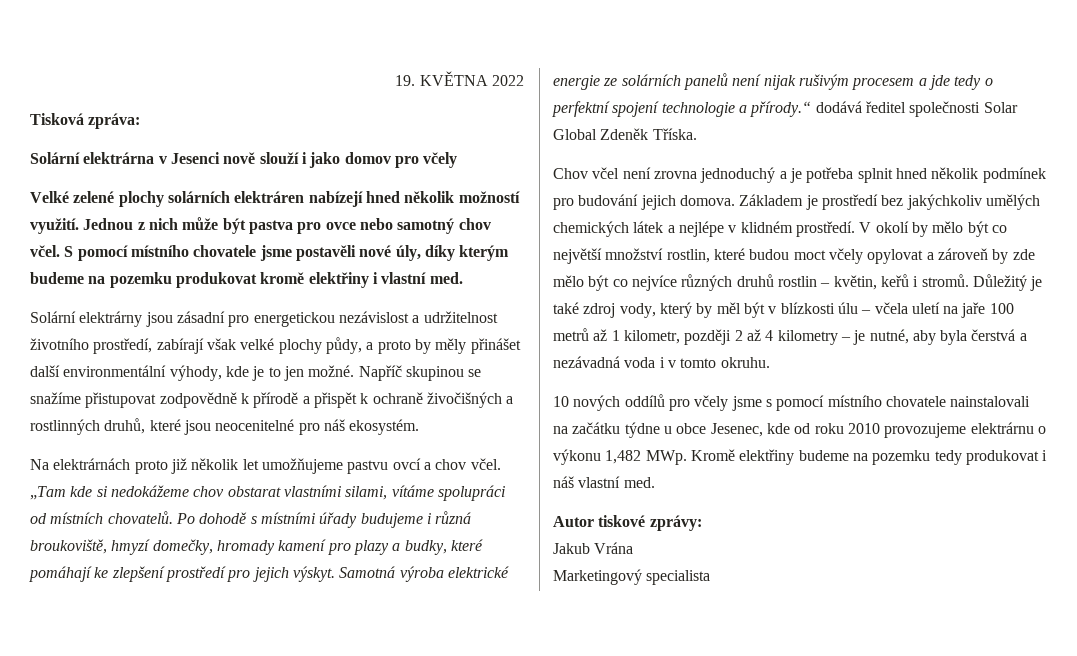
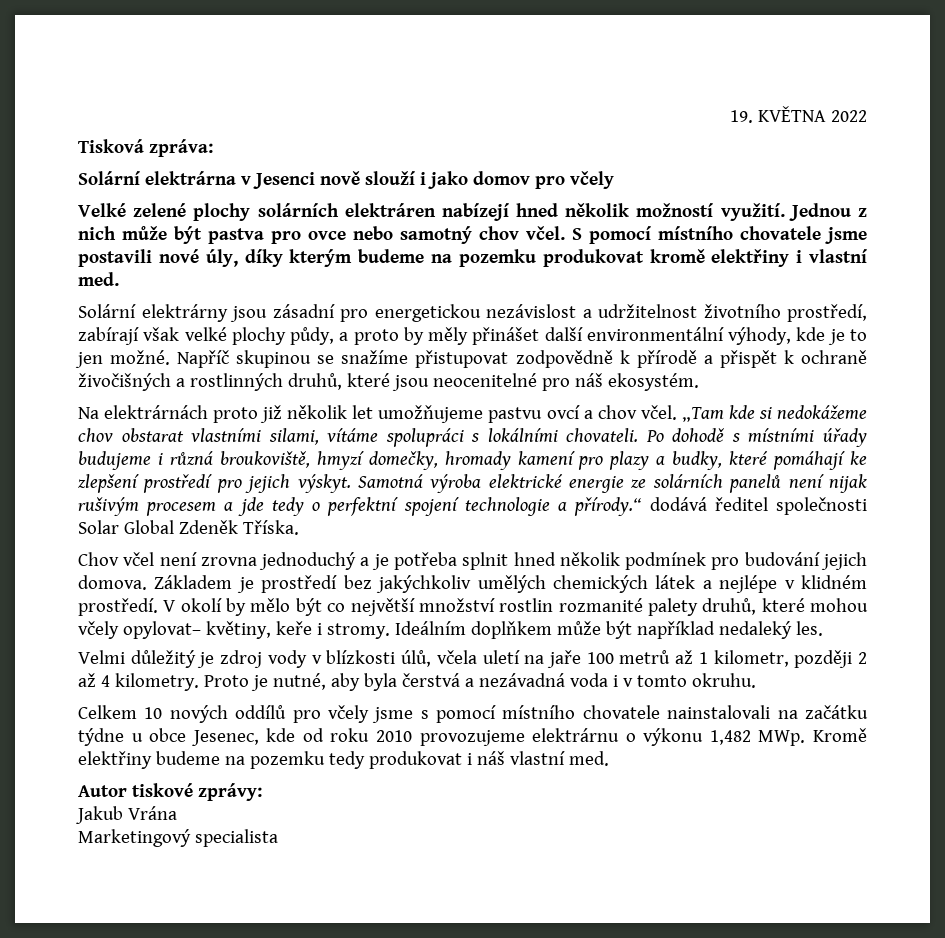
- S pomocí místního chovatele jsme postavěli nové úly, díky kterým budeme na pozemku produkovat kromě elektřiny i vlastní med.
+ S pomocí místního chovatele jsme postavili nové úly, díky kterým budeme na pozemku produkovat kromě elektřiny i vlastní med.
- „Tam kde si nedokážeme chov obstarat vlastními silami, vítáme spolupráci od místních chovatelů.
+ „Tam kde si nedokážeme chov obstarat vlastními silami, vítáme spolupráci s lokálními chovateli.
- V okolí by mělo být co největší množství rostlin, které budou moct včely opylovat a zároveň by zde mělo být co nejvíce různých druhů rostlin – květin, keřů i stromů. Důležitý je také zdroj vody, který by měl být v blízkosti úlu – včela uletí na jaře 100 metrů až 1 kilometr, později 2 až 4 kilometry – je nutné, aby byla čerstvá a nezávadná voda i v tomto okruhu.
+ V okolí by mělo být co největší množství rostlin rozmanité palety druhů, které mohou včely opylovat– květiny, keře i stromy. Ideálním doplňkem může být například nedaleký les.
+ Velmi důležitý je zdroj vody v blízkosti úlů, včela uletí na jaře 100 metrů až 1 kilometr, později 2 až 4 kilometry. Proto je nutné, aby byla čerstvá a nezávadná voda i v tomto okruhu.
- 10 nových oddílů pro včely jsme s pomocí místního chovatele nainstalovali na začátku týdne u obce Jesenec, kde od roku 2010 provozujeme elektrárnu o výkonu 1,482 MWp. Kromě elektřiny budeme na pozemku tedy produkovat i náš vlastní med.
+ Celkem 10 nových oddílů pro včely jsme s pomocí místního chovatele nainstalovali na začátku týdne u obce Jesenec, kde od roku 2010 provozujeme elektrárnu o výkonu 1,482 MWp. Kromě elektřiny budeme na pozemku tedy produkovat i náš vlastní med.

